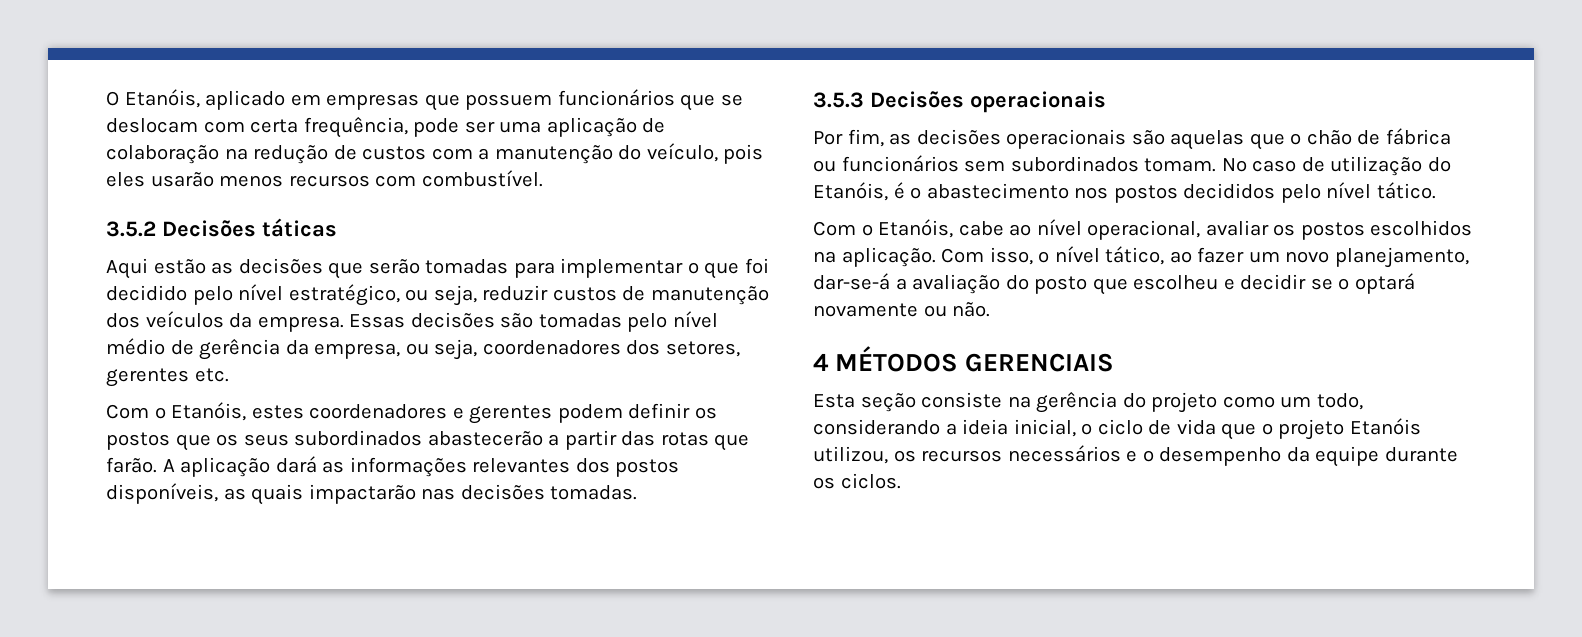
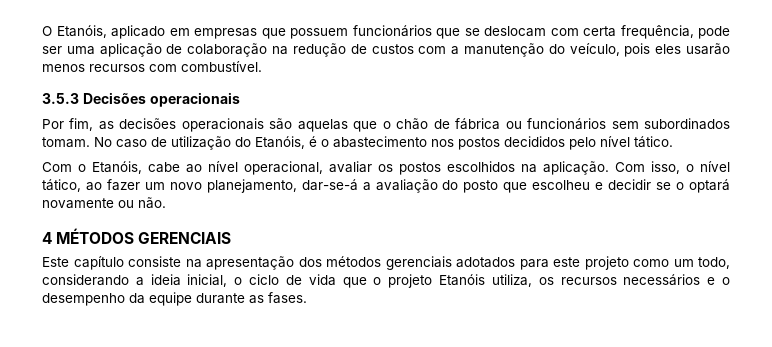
- 3.5.2 Decisões táticas
- Aqui estão as decisões que serão tomadas para implementar o que foi decidido pelo nível estratégico, ou seja, reduzir custos de manutenção dos veículos da empresa. Essas decisões são tomadas pelo nível médio de gerência da empresa, ou seja, coordenadores dos setores, gerentes etc.
- Com o Etanóis, estes coordenadores e gerentes podem definir os postos que os seus subordinados abastecerão a partir das rotas que farão. A aplicação dará as informações relevantes dos postos disponíveis, as quais impactarão nas decisões tomadas.
- Esta seção consiste na gerência do projeto como um todo, considerando a ideia inicial, o ciclo de vida que o projeto Etanóis utilizou, os recursos necessários e o desempenho da equipe durante os ciclos.
+ Este capítulo consiste na apresentação dos métodos gerenciais adotados para este projeto como um todo, considerando a ideia inicial, o ciclo de vida que o projeto Etanóis utiliza, os recursos necessários e o desempenho da equipe durante as fases.

